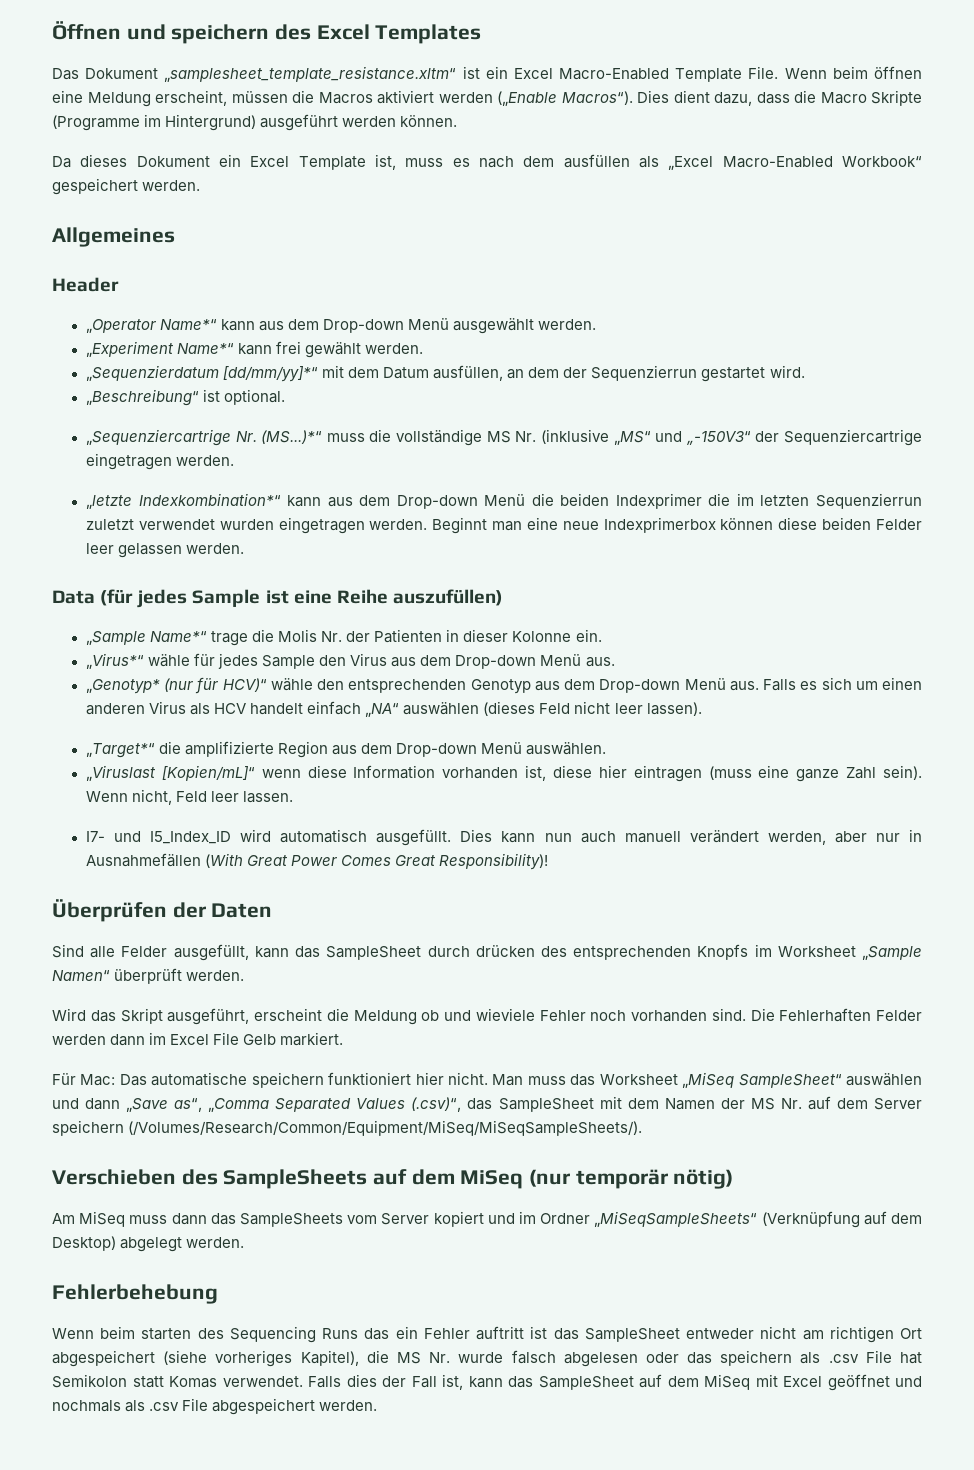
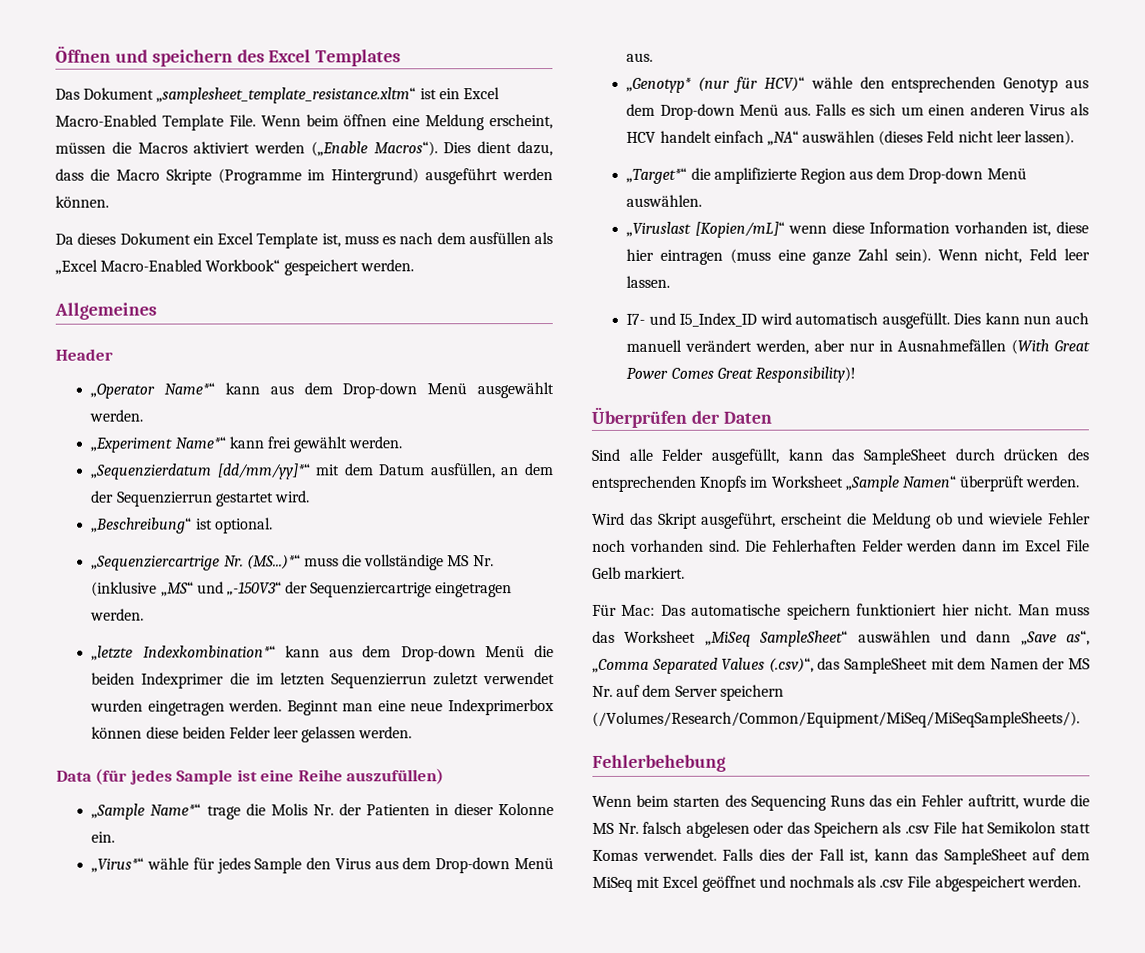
- Verschieben des SampleSheets auf dem MiSeq (nur temporär nötig)
- Am MiSeq muss dann das SampleSheets vom Server kopiert und im Ordner „MiSeqSampleSheets“ (Verknüpfung auf dem Desktop) abgelegt werden.
- Wenn beim starten des Sequencing Runs das ein Fehler auftritt ist das SampleSheet entweder nicht am richtigen Ort abgespeichert (siehe vorheriges Kapitel), die MS Nr. wurde falsch abgelesen oder das speichern als .csv File hat Semikolon statt Komas verwendet.
+ Wenn beim starten des Sequencing Runs das ein Fehler auftritt, wurde die MS Nr. falsch abgelesen oder das Speichern als .csv File hat Semikolon statt Komas verwendet.

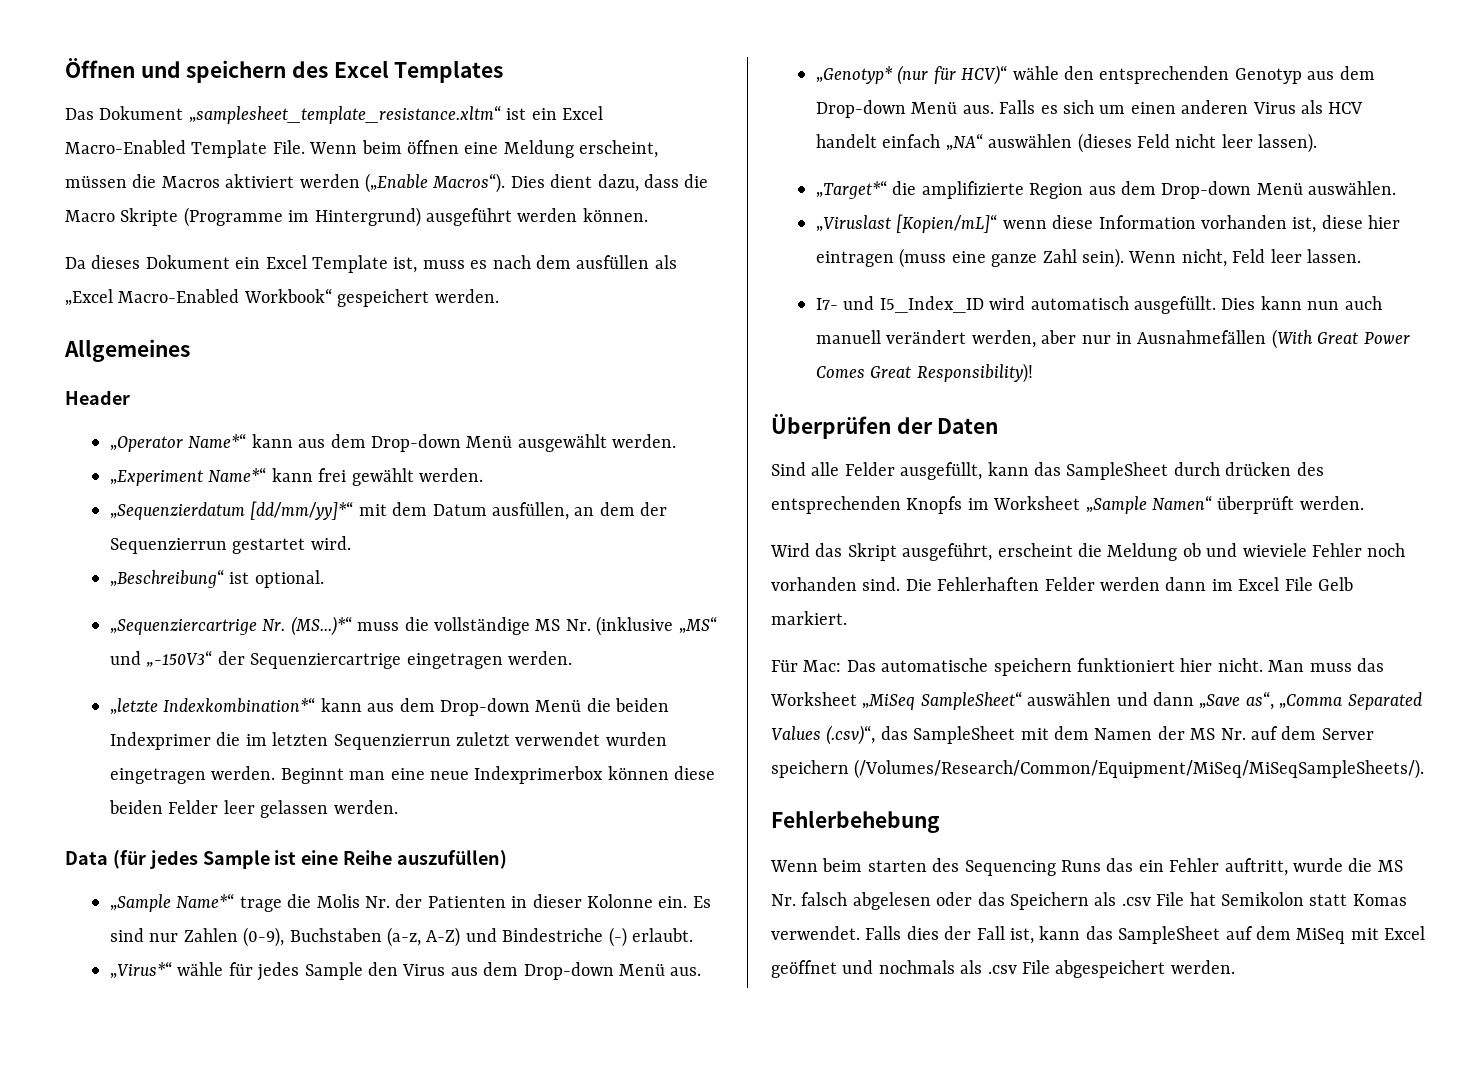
+ Es sind nur Zahlen (0-9), Buchstaben (a-z, A-Z) und Bindestriche (-) erlaubt.

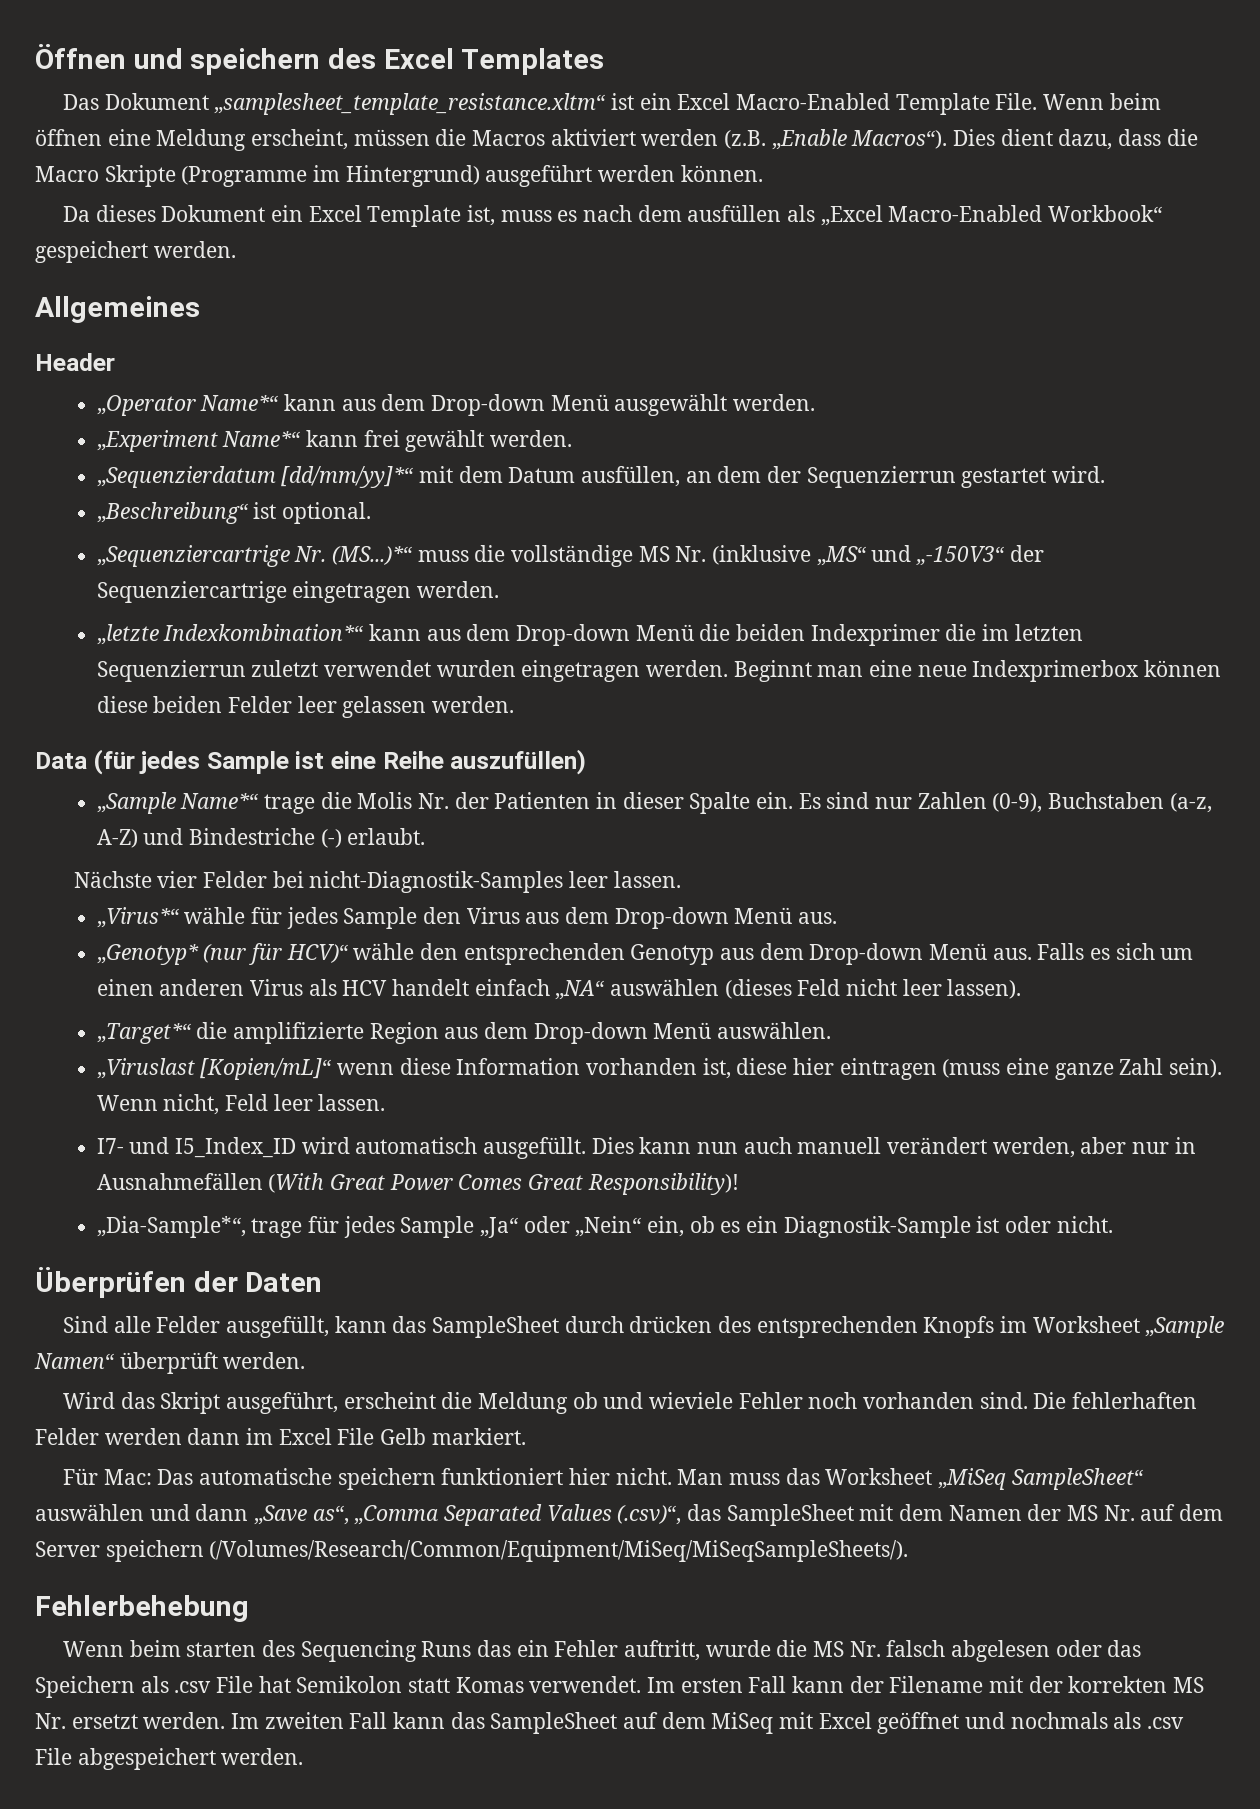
- Wenn beim öffnen eine Meldung erscheint, müssen die Macros aktiviert werden („Enable Macros“).
+ Wenn beim öffnen eine Meldung erscheint, müssen die Macros aktiviert werden (z.B. „Enable Macros“).
- „Sample Name*“ trage die Molis Nr. der Patienten in dieser Kolonne ein.
+ „Sample Name*“ trage die Molis Nr. der Patienten in dieser Spalte ein.
+ Nächste vier Felder bei nicht-Diagnostik-Samples leer lassen.
+ „Dia-Sample*“, trage für jedes Sample „Ja“ oder „Nein“ ein, ob es ein Diagnostik-Sample ist oder nicht.
- Die Fehlerhaften Felder werden dann im Excel File Gelb markiert.
+ Die fehlerhaften Felder werden dann im Excel File Gelb markiert.
- Falls dies der Fall ist, kann das SampleSheet auf dem MiSeq mit Excel geöffnet und nochmals als .csv File abgespeichert werden.
+ Im ersten Fall kann der Filename mit der korrekten MS Nr. ersetzt werden. Im zweiten Fall kann das SampleSheet auf dem MiSeq mit Excel geöffnet und nochmals als .csv File abgespeichert werden.

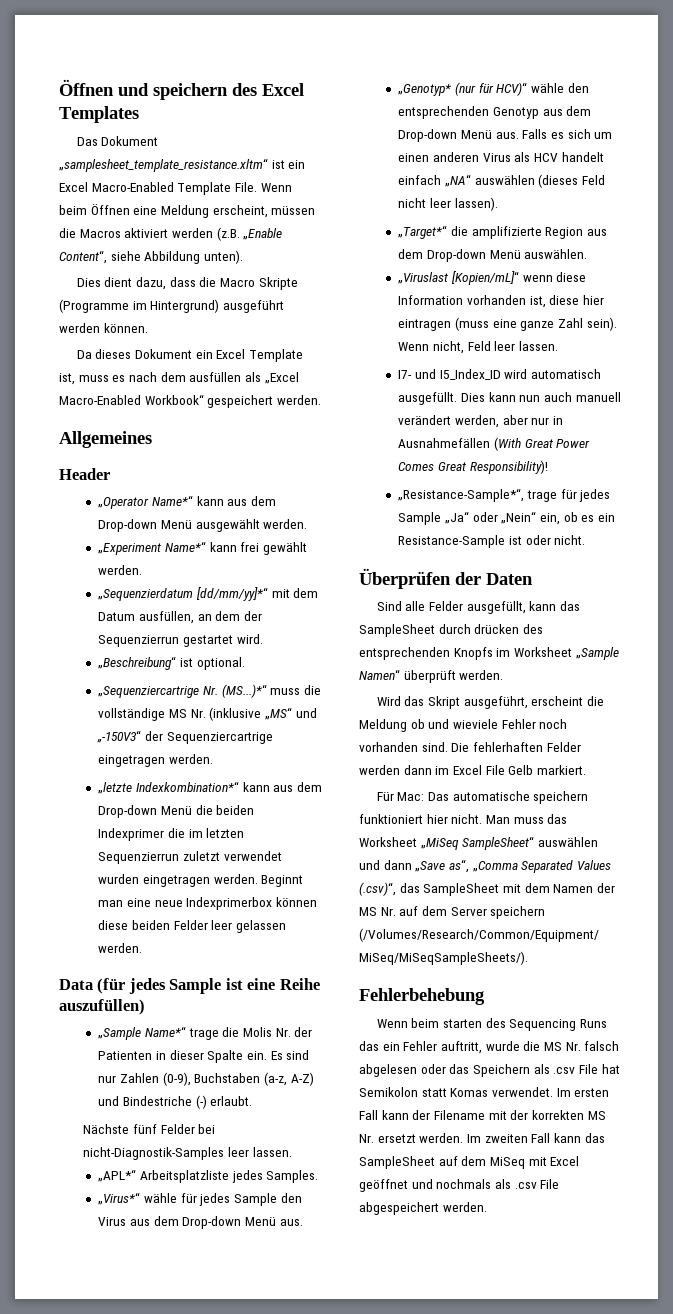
- Wenn beim öffnen eine Meldung erscheint, müssen die Macros aktiviert werden (z.B. „Enable Macros“). Dies dient dazu, dass die Macro Skripte (Programme im Hintergrund) ausgeführt werden können.
+ Wenn beim Öffnen eine Meldung erscheint, müssen die Macros aktiviert werden (z.B. „Enable Content“, siehe Abbildung unten).
+ Dies dient dazu, dass die Macro Skripte (Programme im Hintergrund) ausgeführt werden können.
- Nächste vier Felder bei nicht-Diagnostik-Samples leer lassen.
+ Nächste fünf Felder bei nicht-Diagnostik-Samples leer lassen.
+ „APL*“ Arbeitsplatzliste jedes Samples.
- „Dia-Sample*“, trage für jedes Sample „Ja“ oder „Nein“ ein, ob es ein Diagnostik-Sample ist oder nicht.
+ „Resistance-Sample*“, trage für jedes Sample „Ja“ oder „Nein“ ein, ob es ein Resistance-Sample ist oder nicht.

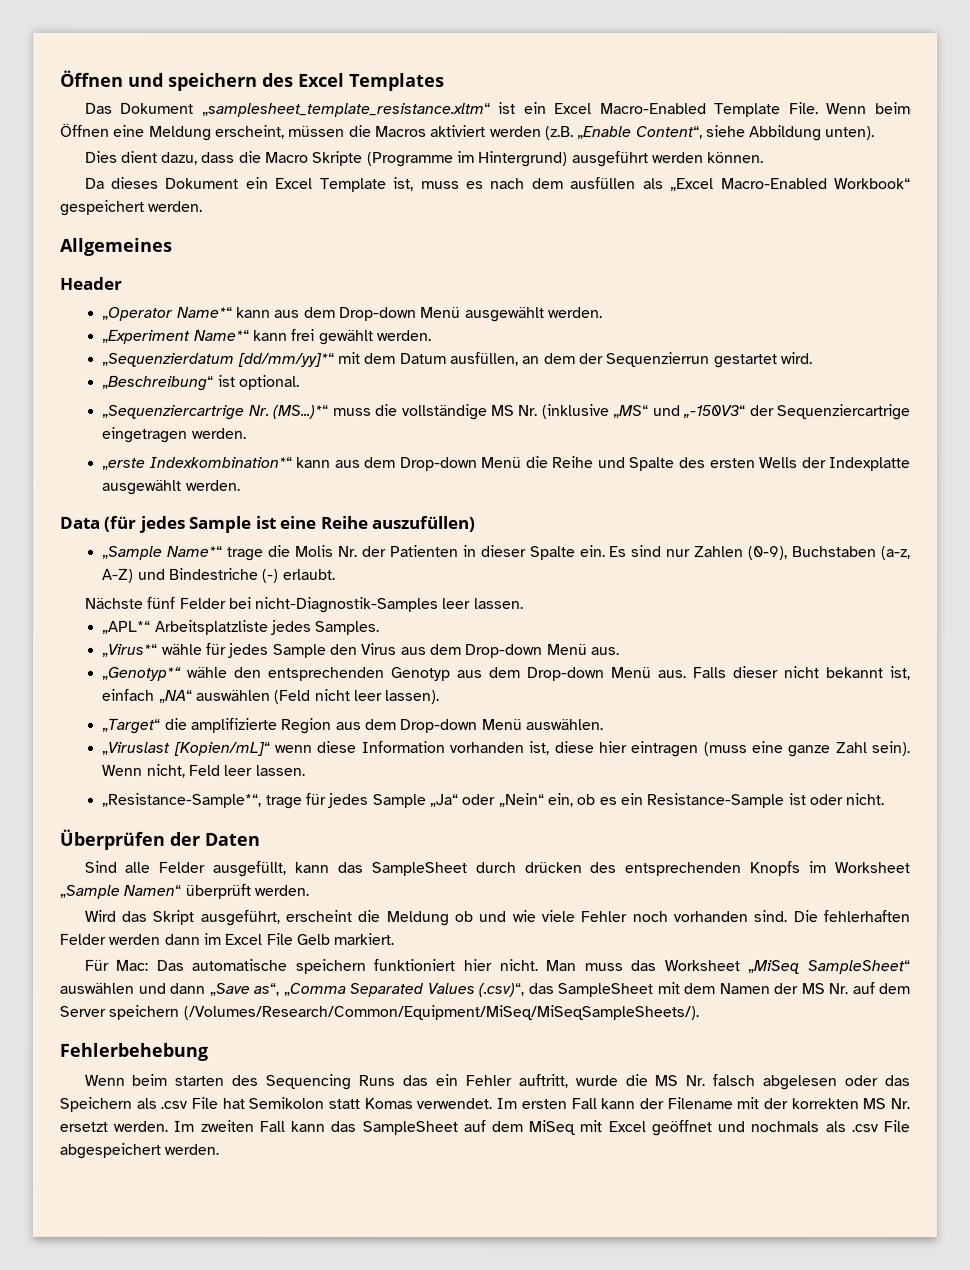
- „letzte Indexkombination*“ kann aus dem Drop-down Menü die beiden Indexprimer die im letzten Sequenzierrun zuletzt verwendet wurden eingetragen werden. Beginnt man eine neue Indexprimerbox können diese beiden Felder leer gelassen werden.
+ „erste Indexkombination*“ kann aus dem Drop-down Menü die Reihe und Spalte des ersten Wells der Indexplatte ausgewählt werden.
- „Genotyp* (nur für HCV)“ wähle den entsprechenden Genotyp aus dem Drop-down Menü aus.
+ „Genotyp*“ wähle den entsprechenden Genotyp aus dem Drop-down Menü aus.
- Falls es sich um einen anderen Virus als HCV handelt einfach „NA“ auswählen (dieses Feld nicht leer lassen).
+ Falls dieser nicht bekannt ist, einfach „NA“ auswählen (Feld nicht leer lassen).
- „Target*“ die amplifizierte Region aus dem Drop-down Menü auswählen.
+ „Target“ die amplifizierte Region aus dem Drop-down Menü auswählen.
- I7- und I5_Index_ID wird automatisch ausgefüllt. Dies kann nun auch manuell verändert werden, aber nur in Ausnahmefällen (With Great Power Comes Great Responsibility)!
- Wird das Skript ausgeführt, erscheint die Meldung ob und wieviele Fehler noch vorhanden sind.
+ Wird das Skript ausgeführt, erscheint die Meldung ob und wie viele Fehler noch vorhanden sind.

